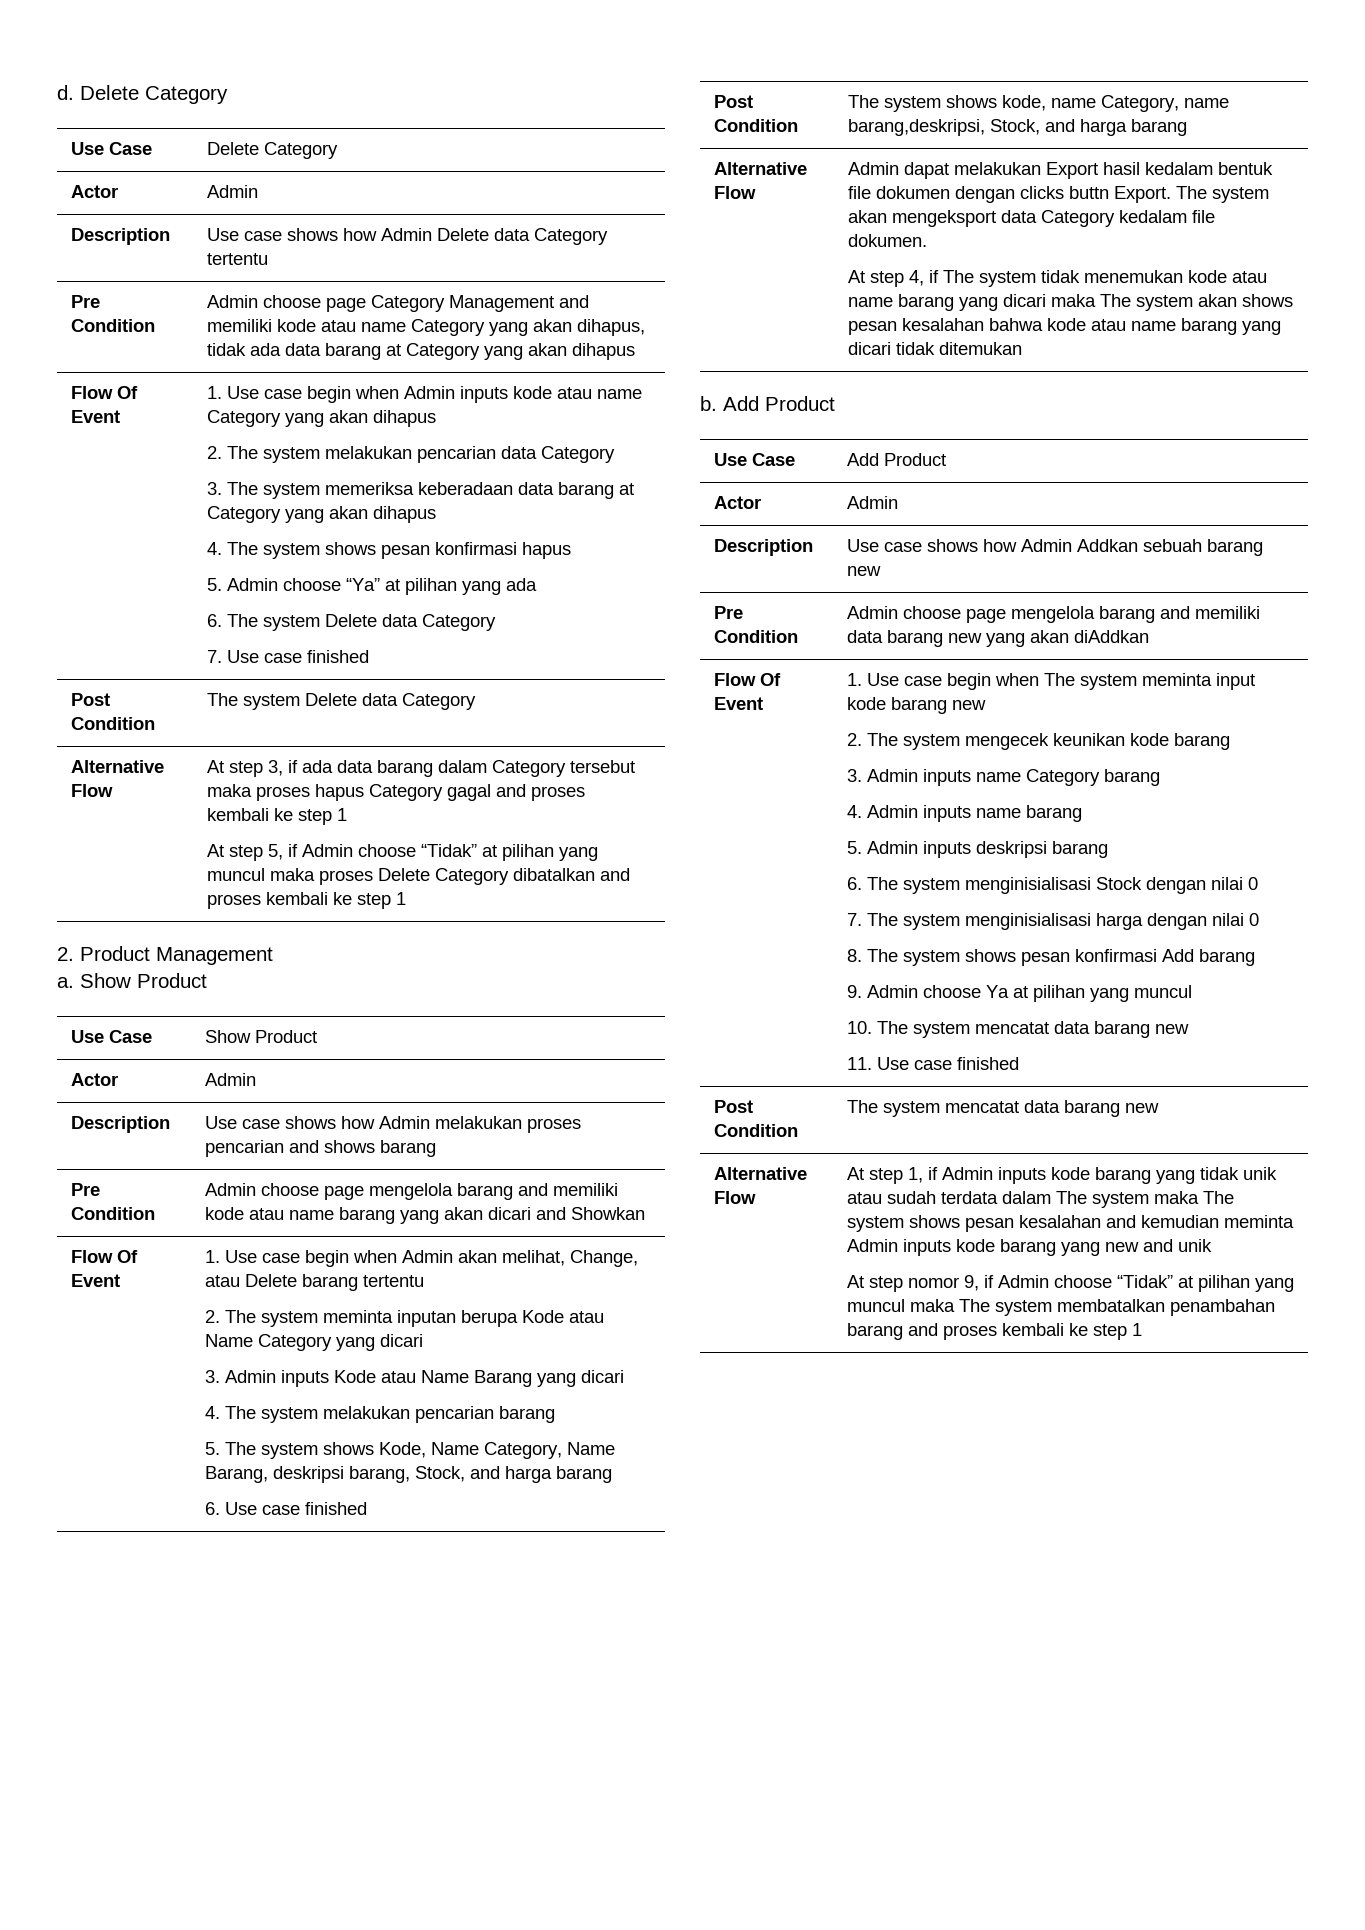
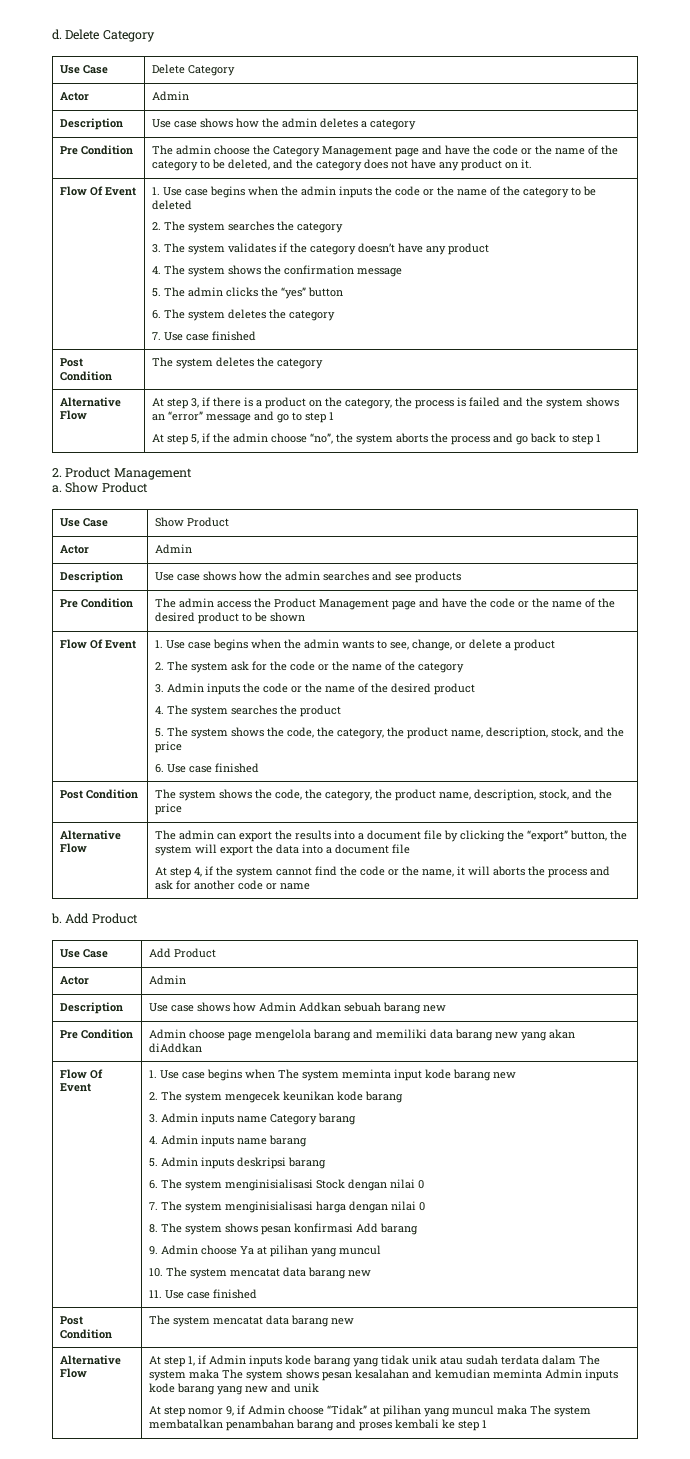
- Description | Use case shows how Admin Delete data Category tertentu
- Pre Condition | Admin choose page Category Management and memiliki kode atau name Category yang akan dihapus, tidak ada data barang at Category yang akan dihapus
- Flow Of Event | 1. Use case begin when Admin inputs kode atau name Category yang akan dihapus
- 2. The system melakukan pencarian data Category
+ Description | Use case shows how the admin deletes a category
+ Pre Condition | The admin choose the Category Management page and have the code or the name of the category to be deleted, and the category does not have any product on it.
+ Flow Of Event | 1. Use case begins when the admin inputs the code or the name of the category to be deleted
+ 2. The system searches the category
- 3. The system memeriksa keberadaan data barang at Category yang akan dihapus
- 4. The system shows pesan konfirmasi hapus
- 5. Admin choose “Ya” at pilihan yang ada
- 6. The system Delete data Category
+ 3. The system validates if the category doesn’t have any product
+ 4. The system shows the confirmation message
+ 5. The admin clicks the “yes” button
+ 6. The system deletes the category
- Post Condition | The system Delete data Category
+ Post Condition | The system deletes the category
- At step 3, if ada data barang dalam Category tersebut maka proses hapus Category gagal and proses kembali ke step 1
+ At step 3, if there is a product on the category, the process is failed and the system shows an “error” message and go to step 1
- At step 5, if Admin choose “Tidak” at pilihan yang muncul maka proses Delete Category dibatalkan and proses kembali ke step 1
+ At step 5, if the admin choose “no”, the system aborts the process and go back to step 1
- Description | Use case shows how Admin melakukan proses pencarian and shows barang
- Pre Condition | Admin choose page mengelola barang and memiliki kode atau name barang yang akan dicari and Showkan
- Flow Of Event | 1. Use case begin when Admin akan melihat, Change, atau Delete barang tertentu
- 2. The system meminta inputan berupa Kode atau Name Category yang dicari
- 3. Admin inputs Kode atau Name Barang yang dicari
- 4. The system melakukan pencarian barang
+ Description | Use case shows how the admin searches and see products
+ Pre Condition | The admin access the Product Management page and have the code or the name of the desired product to be shown
+ Flow Of Event | 1. Use case begins when the admin wants to see, change, or delete a product
+ 2. The system ask for the code or the name of the category
+ 3. Admin inputs the code or the name of the desired product
+ 4. The system searches the product
- 5. The system shows Kode, Name Category, Name Barang, deskripsi barang, Stock, and harga barang
+ 5. The system shows the code, the category, the product name, description, stock, and the price
- Post Condition | The system shows kode, name Category, name barang,deskripsi, Stock, and harga barang
- Alternative Flow | Admin dapat melakukan Export hasil kedalam bentuk file dokumen dengan clicks buttn Export. The system akan mengeksport data Category kedalam file dokumen.
+ Post Condition | The system shows the code, the category, the product name, description, stock, and the price
+ Alternative Flow | The admin can export the results into a document file by clicking the “export” button, the system will export the data into a document file
- At step 4, if The system tidak menemukan kode atau name barang yang dicari maka The system akan shows pesan kesalahan bahwa kode atau name barang yang dicari tidak ditemukan
+ At step 4, if the system cannot find the code or the name, it will aborts the process and ask for another code or name
- 1. Use case begin when The system meminta input kode barang new
+ 1. Use case begins when The system meminta input kode barang new

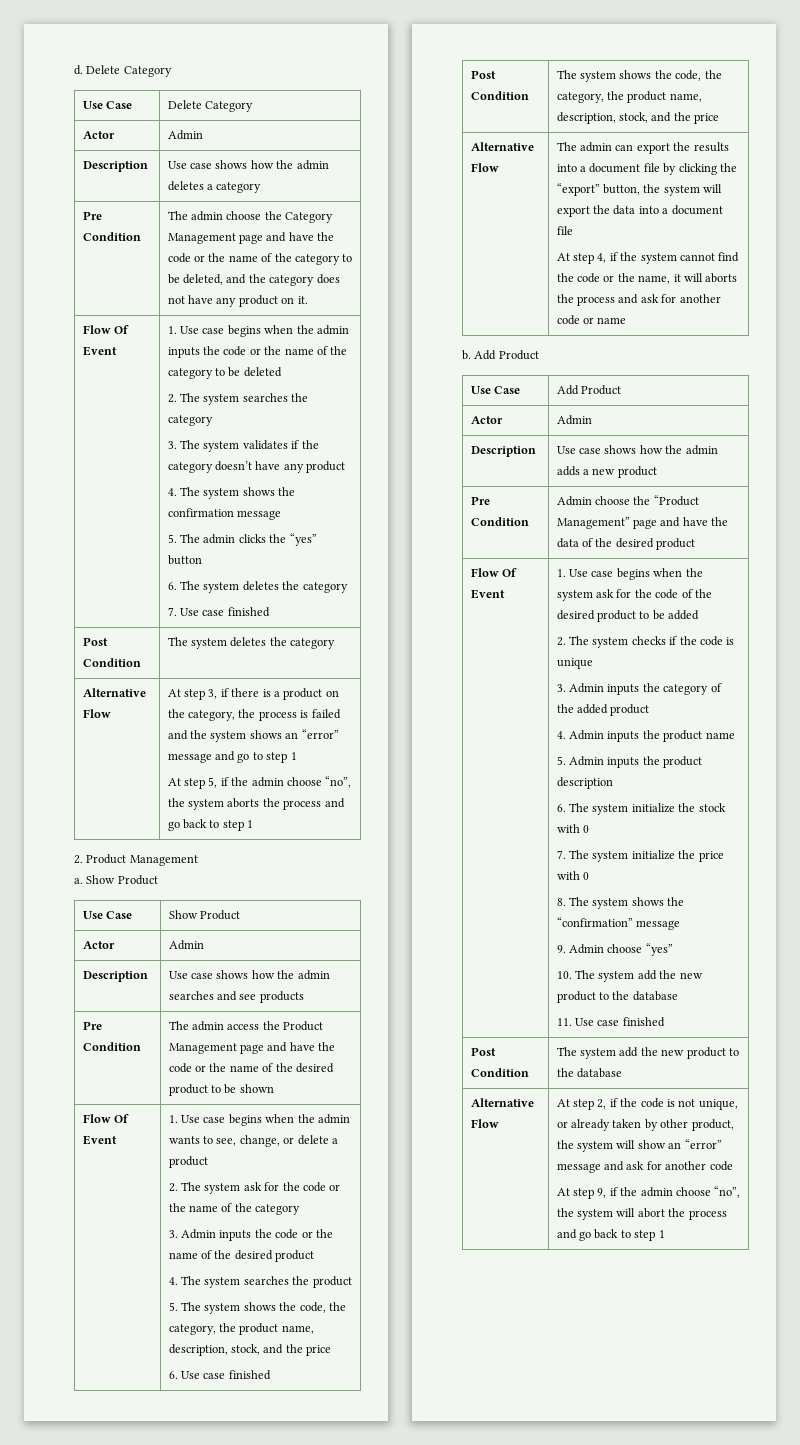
- Description | Use case shows how Admin Addkan sebuah barang new
+ Description | Use case shows how the admin adds a new product
- Pre Condition | Admin choose page mengelola barang and memiliki data barang new yang akan diAddkan
- Flow Of Event | 1. Use case begins when The system meminta input kode barang new
- 2. The system mengecek keunikan kode barang
- 3. Admin inputs name Category barang
+ Pre Condition | Admin choose the “Product Management” page and have the data of the desired product
+ Flow Of Event | 1. Use case begins when the system ask for the code of the desired product to be added
+ 2. The system checks if the code is unique
+ 3. Admin inputs the category of the added product
- 4. Admin inputs name barang
+ 4. Admin inputs the product name
- 5. Admin inputs deskripsi barang
- 6. The system menginisialisasi Stock dengan nilai 0
+ 5. Admin inputs the product description
+ 6. The system initialize the stock with 0
- 7. The system menginisialisasi harga dengan nilai 0
+ 7. The system initialize the price with 0
- 8. The system shows pesan konfirmasi Add barang
+ 8. The system shows the “confirmation” message
- 9. Admin choose Ya at pilihan yang muncul
- 10. The system mencatat data barang new
+ 9. Admin choose “yes”
+ 10. The system add the new product to the database
- Post Condition | The system mencatat data barang new
- Alternative Flow | At step 1, if Admin inputs kode barang yang tidak unik atau sudah terdata dalam The system maka The system shows pesan kesalahan and kemudian meminta Admin inputs kode barang yang new and unik
- At step nomor 9, if Admin choose “Tidak” at pilihan yang muncul maka The system membatalkan penambahan barang and proses kembali ke step 1
+ Post Condition | The system add the new product to the database
+ Alternative Flow | At step 2, if the code is not unique, or already taken by other product, the system will show an “error” message and ask for another code
+ At step 9, if the admin choose “no”, the system will abort the process and go back to step 1

